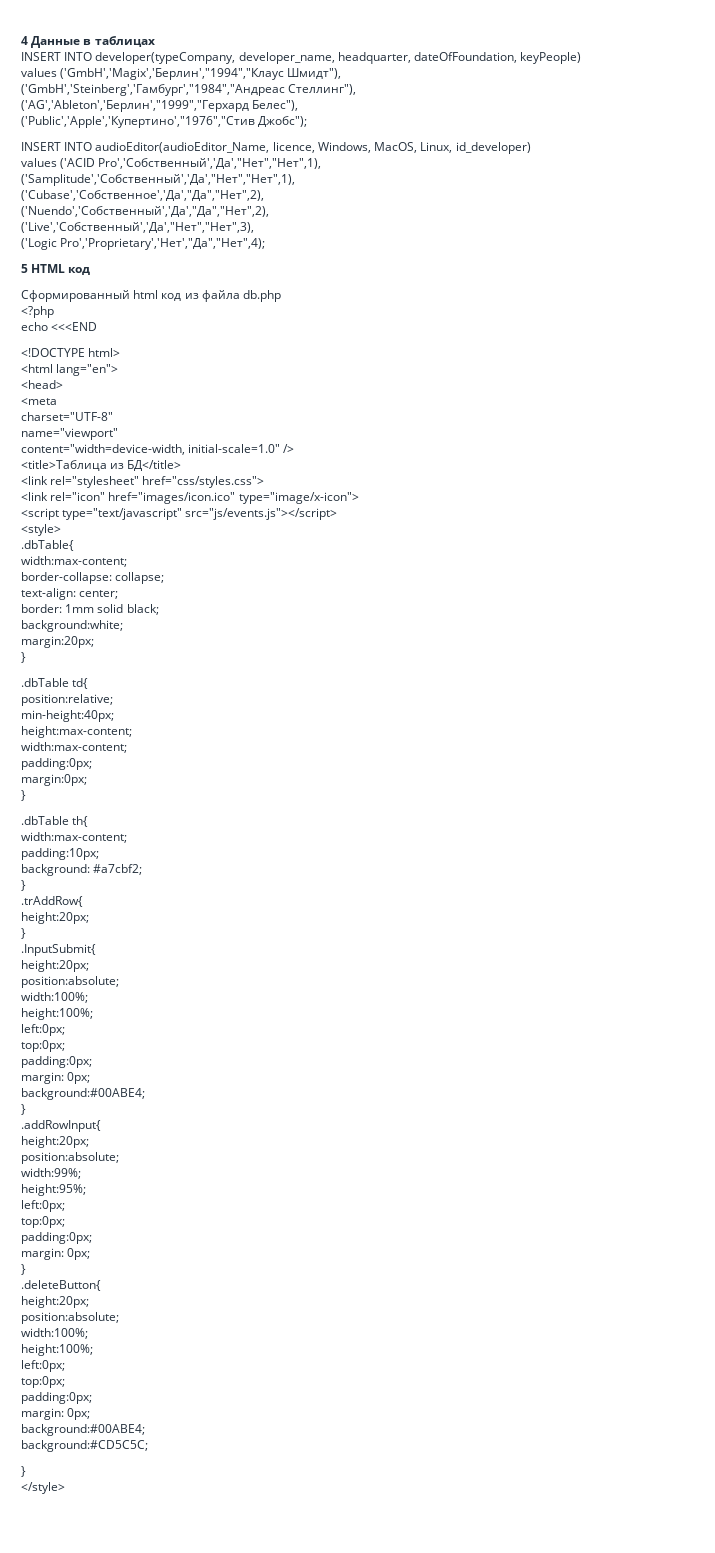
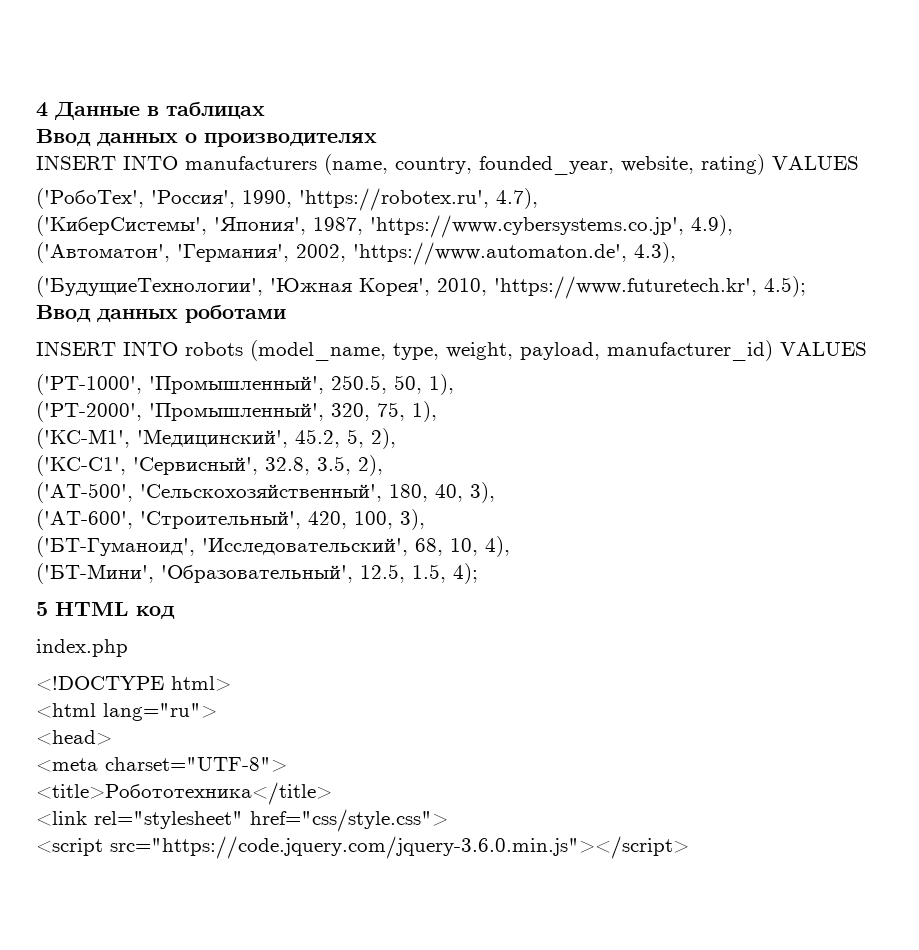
- INSERT INTO developer(typeCompany, developer_name, headquarter, dateOfFoundation, keyPeople)
- values ('GmbH','Magix','Берлин',"1994","Клаус Шмидт"),
- ('GmbH','Steinberg','Гамбург',"1984","Андреас Стеллинг"),
- ('AG','Ableton','Берлин',"1999","Герхард Белес"),
- ('Public','Apple','Купертино',"1976","Стив Джобс");
- INSERT INTO audioEditor(audioEditor_Name, licence, Windows, MacOS, Linux, id_developer)
- values ('ACID Pro','Собственный','Да',"Нет","Нет",1),
- ('Samplitude','Собственный','Да',"Нет","Нет",1),
- ('Cubase','Собственное','Да',"Да","Нет",2),
- ('Nuendo','Собственный','Да',"Да","Нет",2),
- ('Live','Собственный','Да',"Нет","Нет",3),
- ('Logic Pro','Proprietary','Нет',"Да","Нет",4);
+ Ввод данных о производителях
+ INSERT INTO manufacturers (name, country, founded_year, website, rating) VALUES
+ ('РобоТех', 'Россия', 1990, 'https://robotex.ru', 4.7),
+ ('КиберСистемы', 'Япония', 1987, 'https://www.cybersystems.co.jp', 4.9),
+ ('Автоматон', 'Германия', 2002, 'https://www.automaton.de', 4.3),
+ ('БудущиеТехнологии', 'Южная Корея', 2010, 'https://www.futuretech.kr', 4.5);
+ Ввод данных роботами
+ INSERT INTO robots (model_name, type, weight, payload, manufacturer_id) VALUES
+ ('РТ-1000', 'Промышленный', 250.5, 50, 1),
+ ('РТ-2000', 'Промышленный', 320, 75, 1),
+ ('КС-М1', 'Медицинский', 45.2, 5, 2),
+ ('КС-С1', 'Сервисный', 32.8, 3.5, 2),
+ ('АТ-500', 'Сельскохозяйственный', 180, 40, 3),
+ ('АТ-600', 'Строительный', 420, 100, 3),
+ ('БТ-Гуманоид', 'Исследовательский', 68, 10, 4),
+ ('БТ-Мини', 'Образовательный', 12.5, 1.5, 4);
  5 HTML код
- Сформированный html код из файла db.php
- <?php
- echo <<<END
+ index.php
- <html lang="en">
+ <html lang="ru">
- <meta
- charset="UTF-8"
- name="viewport"
- content="width=device-width, initial-scale=1.0" />
- <title>Таблица из БД</title>
- <link rel="stylesheet" href="css/styles.css">
- <link rel="icon" href="images/icon.ico" type="image/x-icon">
- <script type="text/javascript" src="js/events.js"></script>
- <style>
- .dbTable{
- width:max-content;
- border-collapse: collapse;
- text-align: center;
- border: 1mm solid black;
- background:white;
- margin:20px;
- }
- .dbTable td{
- position:relative;
- min-height:40px;
- height:max-content;
- width:max-content;
- padding:0px;
- margin:0px;
- }
- .dbTable th{
- width:max-content;
- padding:10px;
- background: #a7cbf2;
- }
- .trAddRow{
- height:20px;
- }
- .InputSubmit{
- height:20px;
- position:absolute;
- width:100%;
- height:100%;
- left:0px;
- top:0px;
- padding:0px;
- margin: 0px;
- background:#00ABE4;
- }
- .addRowInput{
- height:20px;
- position:absolute;
- width:99%;
- height:95%;
- left:0px;
- top:0px;
- padding:0px;
- margin: 0px;
- }
- .deleteButton{
- height:20px;
- position:absolute;
- width:100%;
- height:100%;
- left:0px;
- top:0px;
- padding:0px;
- margin: 0px;
- background:#00ABE4;
- background:#CD5C5C;
- }
- </style>
+ <meta charset="UTF-8">
+ <title>Робототехника</title>
+ <link rel="stylesheet" href="css/style.css">
+ <script src="https://code.jquery.com/jquery-3.6.0.min.js"></script>

